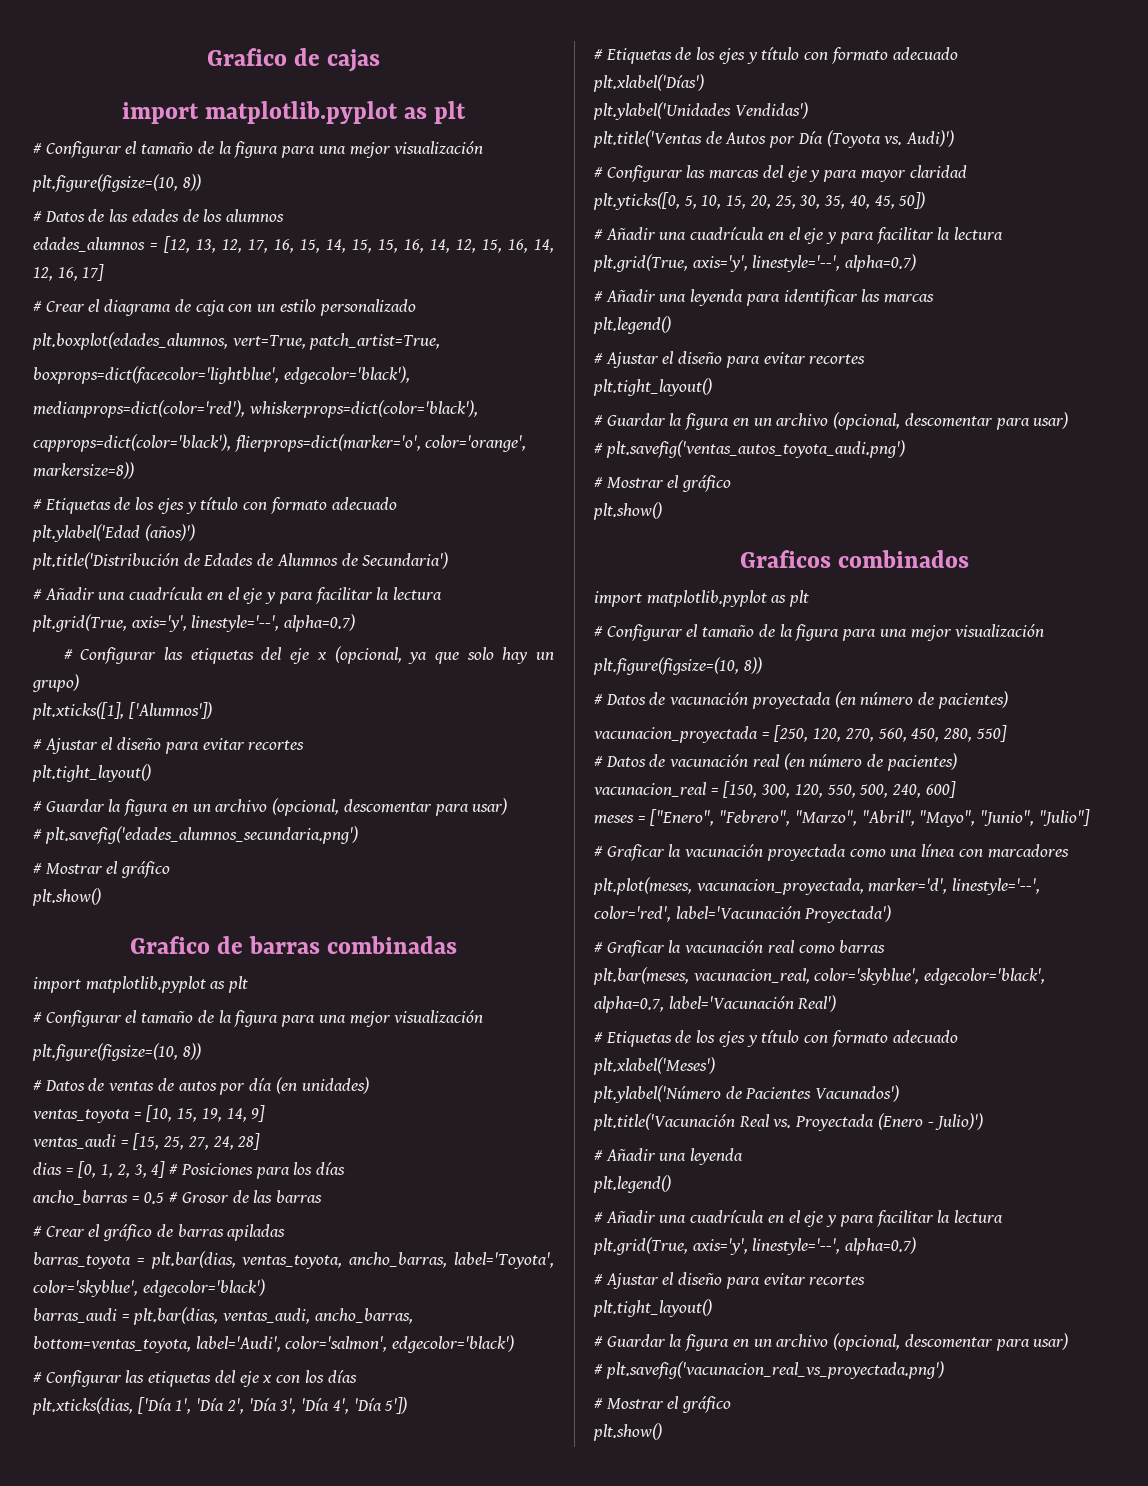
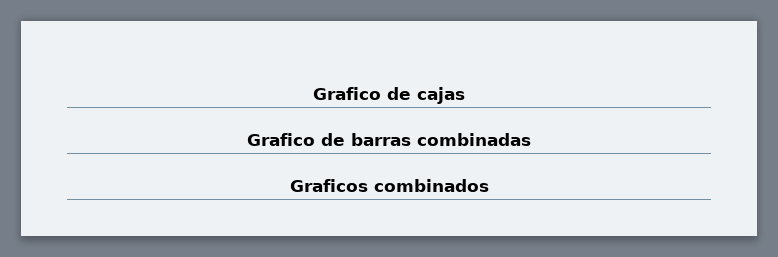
  Grafico de cajas
- import matplotlib.pyplot as plt
- # Configurar el tamaño de la figura para una mejor visualización
- plt.figure(figsize=(10, 8))
- # Datos de las edades de los alumnos
- edades_alumnos = [12, 13, 12, 17, 16, 15, 14, 15, 15, 16, 14, 12, 15, 16, 14, 12, 16, 17]
- # Crear el diagrama de caja con un estilo personalizado
- plt.boxplot(edades_alumnos, vert=True, patch_artist=True,
- boxprops=dict(facecolor='lightblue', edgecolor='black'),
- medianprops=dict(color='red'), whiskerprops=dict(color='black'),
- capprops=dict(color='black'), flierprops=dict(marker='o', color='orange', markersize=8))
- # Etiquetas de los ejes y título con formato adecuado
- plt.ylabel('Edad (años)')
- plt.title('Distribución de Edades de Alumnos de Secundaria')
- # Añadir una cuadrícula en el eje y para facilitar la lectura
- plt.grid(True, axis='y', linestyle='--', alpha=0.7)
- # Configurar las etiquetas del eje x (opcional, ya que solo hay un grupo)
- plt.xticks([1], ['Alumnos'])
- # Ajustar el diseño para evitar recortes
- plt.tight_layout()
- # Guardar la figura en un archivo (opcional, descomentar para usar)
- # plt.savefig('edades_alumnos_secundaria.png')
- # Mostrar el gráfico
- plt.show()
  Grafico de barras combinadas
- import matplotlib.pyplot as plt
- # Configurar el tamaño de la figura para una mejor visualización
- plt.figure(figsize=(10, 8))
- # Datos de ventas de autos por día (en unidades)
- ventas_toyota = [10, 15, 19, 14, 9]
- ventas_audi = [15, 25, 27, 24, 28]
- dias = [0, 1, 2, 3, 4] # Posiciones para los días
- ancho_barras = 0.5 # Grosor de las barras
- # Crear el gráfico de barras apiladas
- barras_toyota = plt.bar(dias, ventas_toyota, ancho_barras, label='Toyota', color='skyblue', edgecolor='black')
- barras_audi = plt.bar(dias, ventas_audi, ancho_barras, bottom=ventas_toyota, label='Audi', color='salmon', edgecolor='black')
- # Configurar las etiquetas del eje x con los días
- plt.xticks(dias, ['Día 1', 'Día 2', 'Día 3', 'Día 4', 'Día 5'])
- # Etiquetas de los ejes y título con formato adecuado
- plt.xlabel('Días')
- plt.ylabel('Unidades Vendidas')
- plt.title('Ventas de Autos por Día (Toyota vs. Audi)')
- # Configurar las marcas del eje y para mayor claridad
- plt.yticks([0, 5, 10, 15, 20, 25, 30, 35, 40, 45, 50])
- # Añadir una cuadrícula en el eje y para facilitar la lectura
- plt.grid(True, axis='y', linestyle='--', alpha=0.7)
- # Añadir una leyenda para identificar las marcas
- plt.legend()
- # Ajustar el diseño para evitar recortes
- plt.tight_layout()
- # Guardar la figura en un archivo (opcional, descomentar para usar)
- # plt.savefig('ventas_autos_toyota_audi.png')
- # Mostrar el gráfico
- plt.show()
  Graficos combinados
- import matplotlib.pyplot as plt
- # Configurar el tamaño de la figura para una mejor visualización
- plt.figure(figsize=(10, 8))
- # Datos de vacunación proyectada (en número de pacientes)
- vacunacion_proyectada = [250, 120, 270, 560, 450, 280, 550]
- # Datos de vacunación real (en número de pacientes)
- vacunacion_real = [150, 300, 120, 550, 500, 240, 600]
- meses = ["Enero", "Febrero", "Marzo", "Abril", "Mayo", "Junio", "Julio"]
- # Graficar la vacunación proyectada como una línea con marcadores
- plt.plot(meses, vacunacion_proyectada, marker='d', linestyle='--', color='red', label='Vacunación Proyectada')
- # Graficar la vacunación real como barras
- plt.bar(meses, vacunacion_real, color='skyblue', edgecolor='black', alpha=0.7, label='Vacunación Real')
- # Etiquetas de los ejes y título con formato adecuado
- plt.xlabel('Meses')
- plt.ylabel('Número de Pacientes Vacunados')
- plt.title('Vacunación Real vs. Proyectada (Enero - Julio)')
- # Añadir una leyenda
- plt.legend()
- # Añadir una cuadrícula en el eje y para facilitar la lectura
- plt.grid(True, axis='y', linestyle='--', alpha=0.7)
- # Ajustar el diseño para evitar recortes
- plt.tight_layout()
- # Guardar la figura en un archivo (opcional, descomentar para usar)
- # plt.savefig('vacunacion_real_vs_proyectada.png')
- # Mostrar el gráfico
- plt.show()

